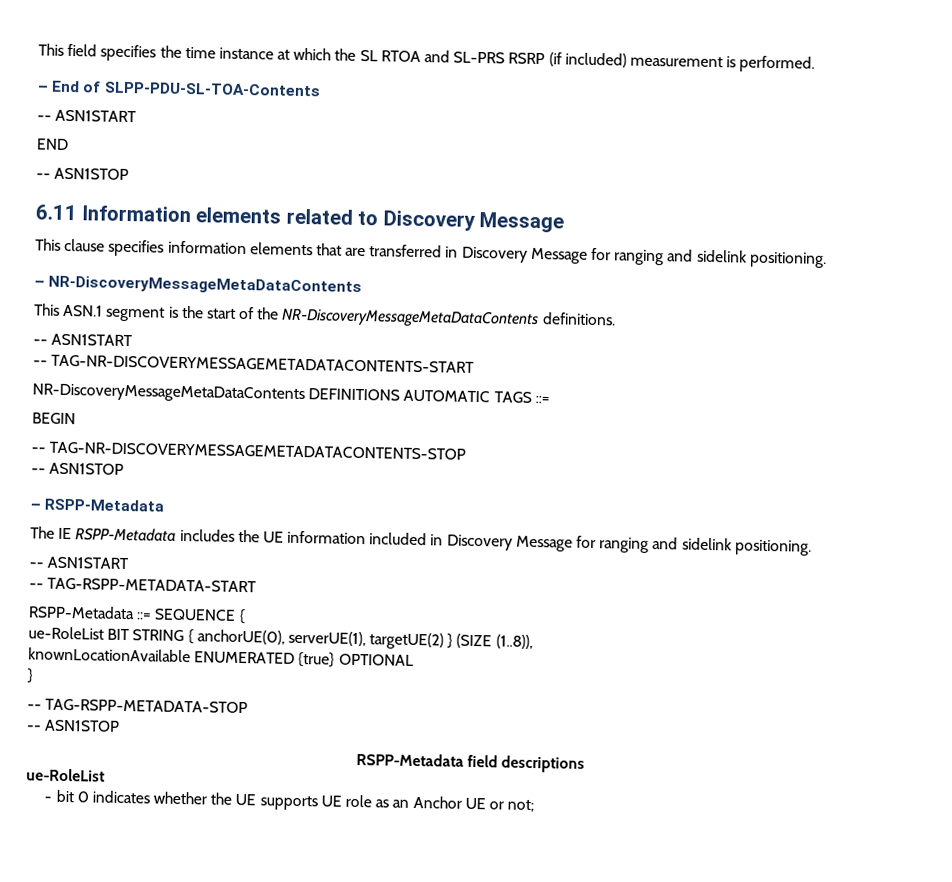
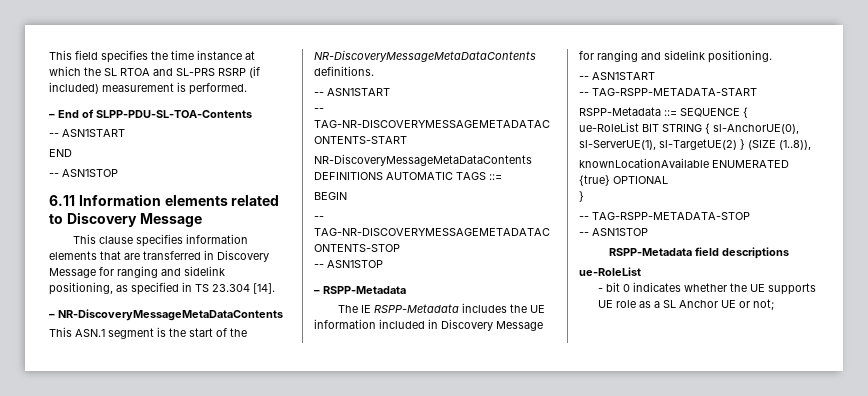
- This clause specifies information elements that are transferred in Discovery Message for ranging and sidelink positioning.
+ This clause specifies information elements that are transferred in Discovery Message for ranging and sidelink positioning, as specified in TS 23.304 [14].
- ue-RoleList BIT STRING { anchorUE(0), serverUE(1), targetUE(2) } (SIZE (1..8)),
+ ue-RoleList BIT STRING { sl-AnchorUE(0), sl-ServerUE(1), sl-TargetUE(2) } (SIZE (1..8)),
- - bit 0 indicates whether the UE supports UE role as an Anchor UE or not;
+ - bit 0 indicates whether the UE supports UE role as a SL Anchor UE or not;

